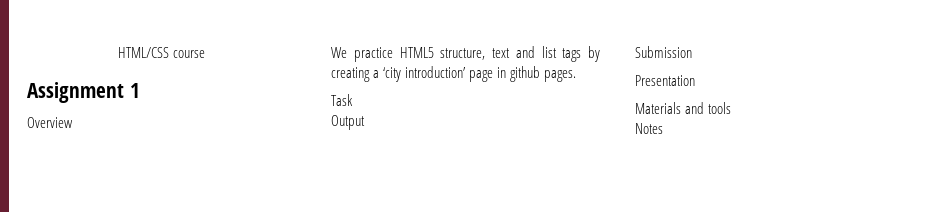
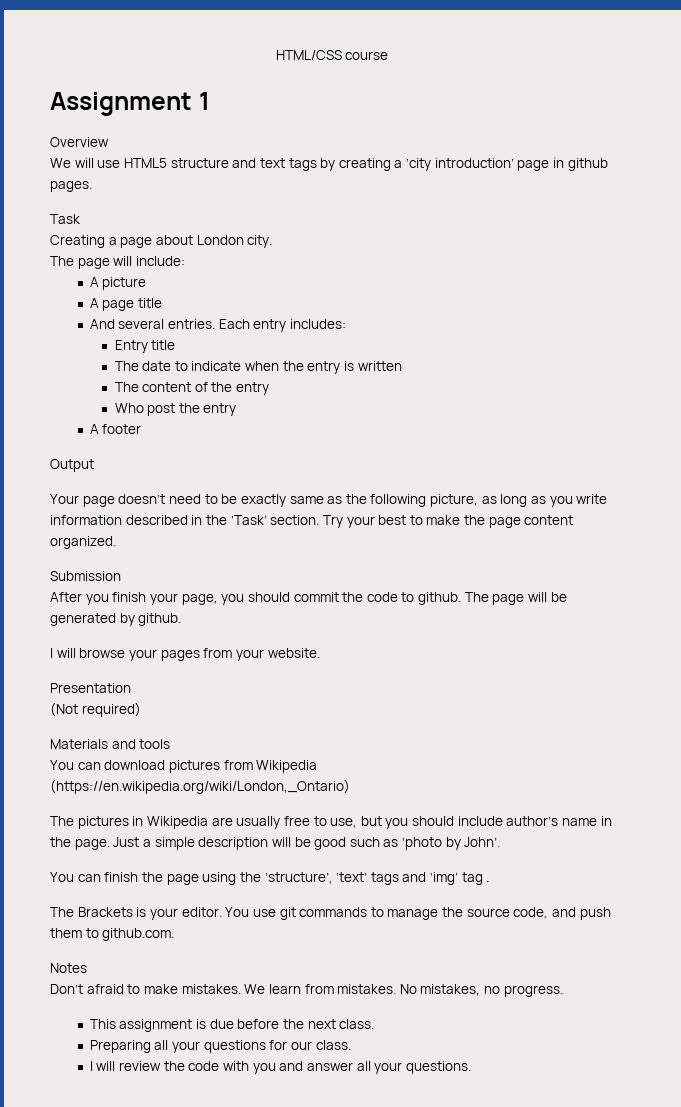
- We practice HTML5 structure, text and list tags by creating a ‘city introduction’ page in github pages.
+ We will use HTML5 structure and text tags by creating a ‘city introduction’ page in github pages.
+ Creating a page about London city.
+ The page will include:
+ A picture
+ A page title
+ And several entries. Each entry includes:
+ Entry title
+ The date to indicate when the entry is written
+ The content of the entry
+ Who post the entry
+ A footer
  Output
+ Your page doesn’t need to be exactly same as the following picture, as long as you write information described in the ‘Task’ section. Try your best to make the page content organized.
  Submission
+ After you finish your page, you should commit the code to github. The page will be generated by github.
+ I will browse your pages from your website.
+ (Not required)
+ You can download pictures from Wikipedia (https://en.wikipedia.org/wiki/London,_Ontario)
+ The pictures in Wikipedia are usually free to use, but you should include author’s name in the page. Just a simple description will be good such as ‘photo by John’.
+ You can finish the page using the ‘structure’, ‘text’ tags and ‘img’ tag .
+ The Brackets is your editor. You use git commands to manage the source code, and push them to github.com.
  Notes
+ Don’t afraid to make mistakes. We learn from mistakes. No mistakes, no progress.
+ This assignment is due before the next class.
+ Preparing all your questions for our class.
+ I will review the code with you and answer all your questions.

